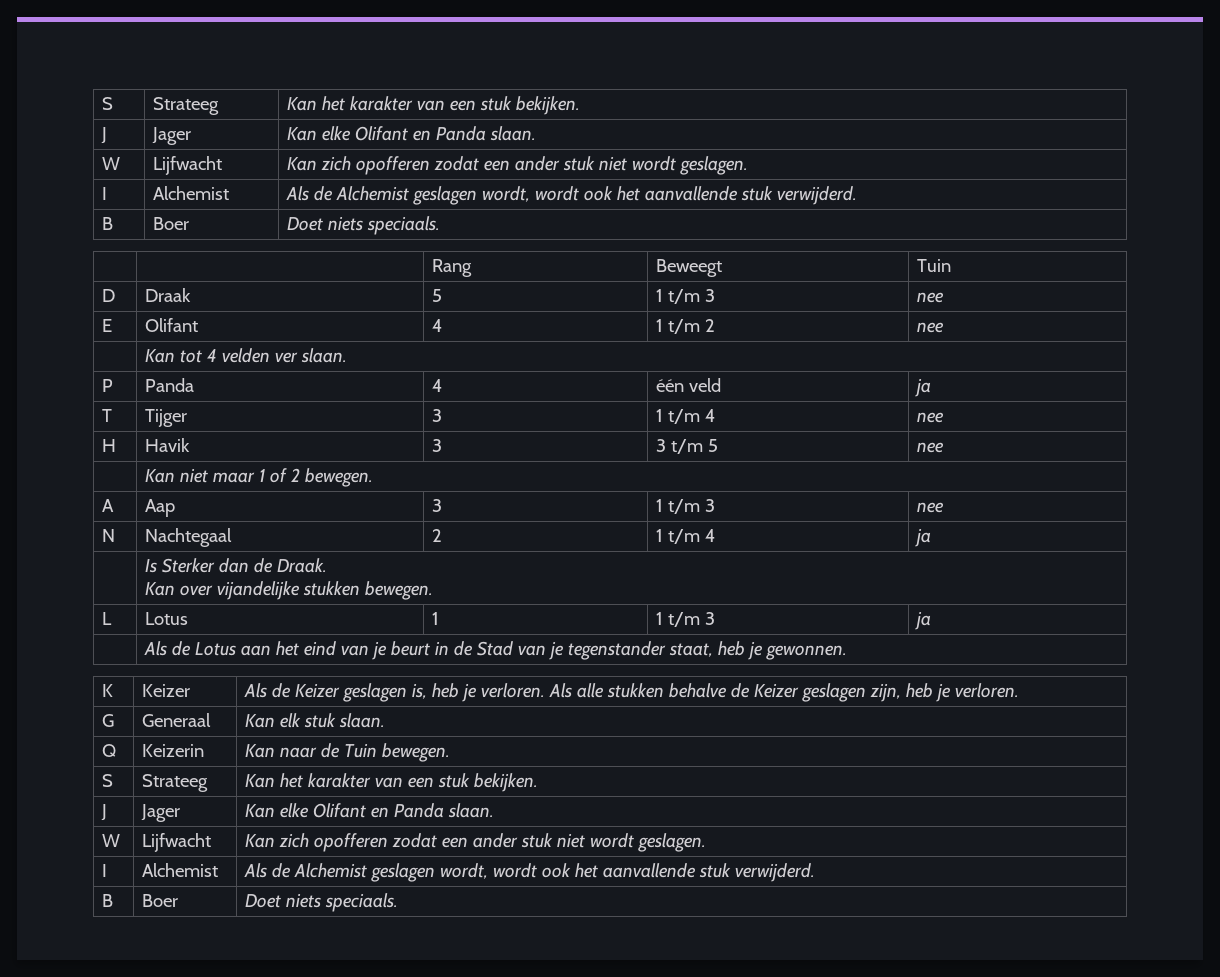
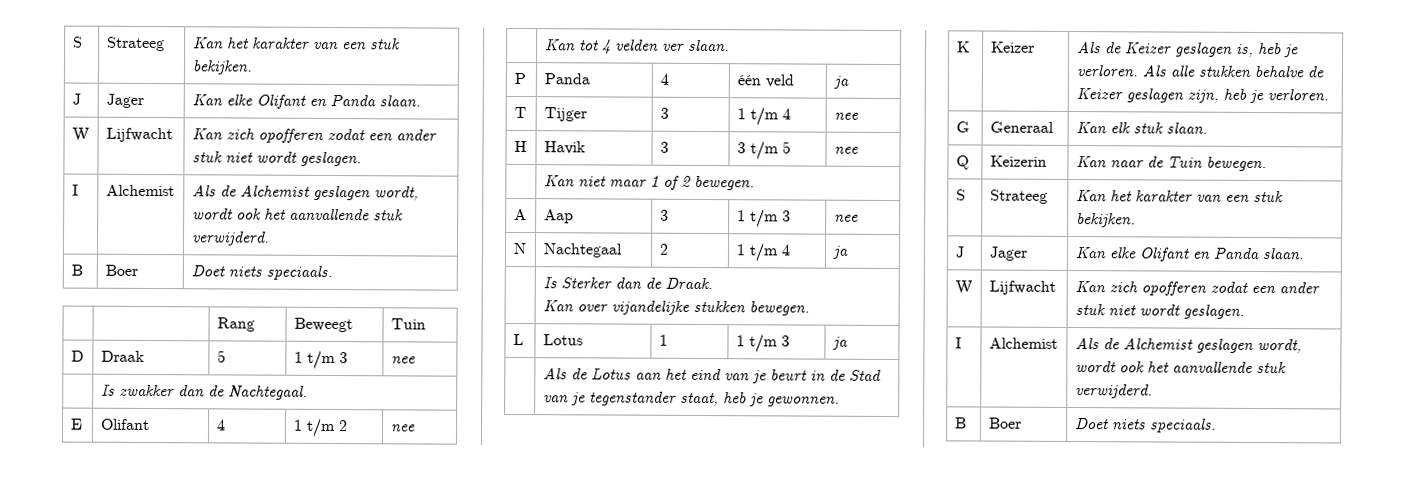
+ | Is zwakker dan de Nachtegaal.

